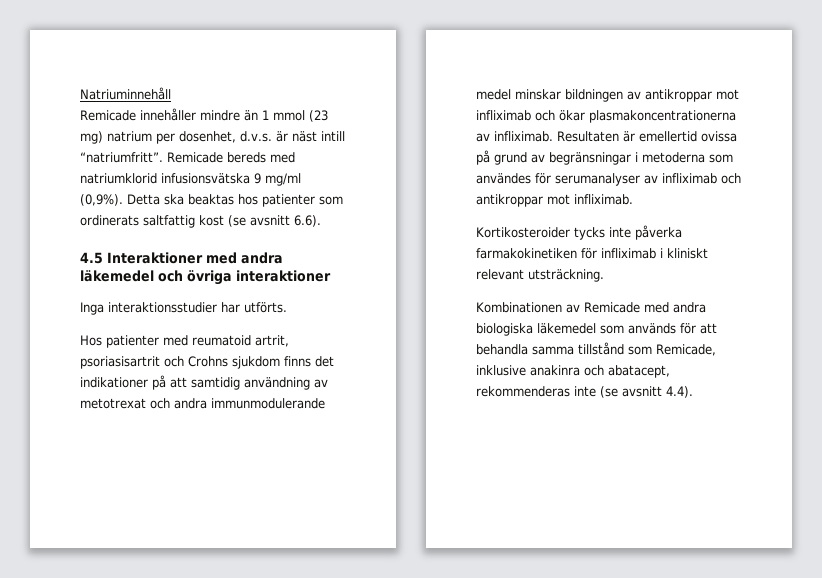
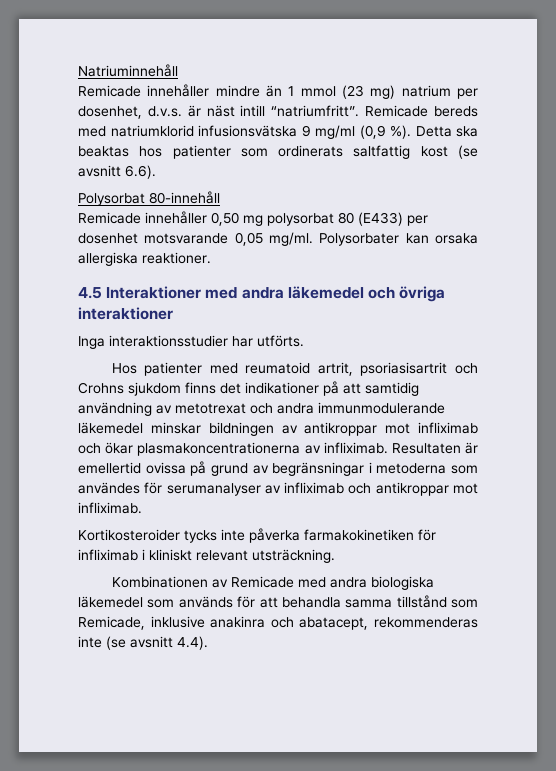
- Remicade bereds med natriumklorid infusionsvätska 9 mg/ml (0,9%).
+ Remicade bereds med natriumklorid infusionsvätska 9 mg/ml (0,9 %).
+ Polysorbat 80-innehåll
+ Remicade innehåller 0,50 mg polysorbat 80 (E433) per dosenhet motsvarande 0,05 mg/ml. Polysorbater kan orsaka allergiska reaktioner.
- Hos patienter med reumatoid artrit, psoriasisartrit och Crohns sjukdom finns det indikationer på att samtidig användning av metotrexat och andra immunmodulerande medel minskar bildningen av antikroppar mot infliximab och ökar plasmakoncentrationerna av infliximab.
+ Hos patienter med reumatoid artrit, psoriasisartrit och Crohns sjukdom finns det indikationer på att samtidig användning av metotrexat och andra immunmodulerande läkemedel minskar bildningen av antikroppar mot infliximab och ökar plasmakoncentrationerna av infliximab.

